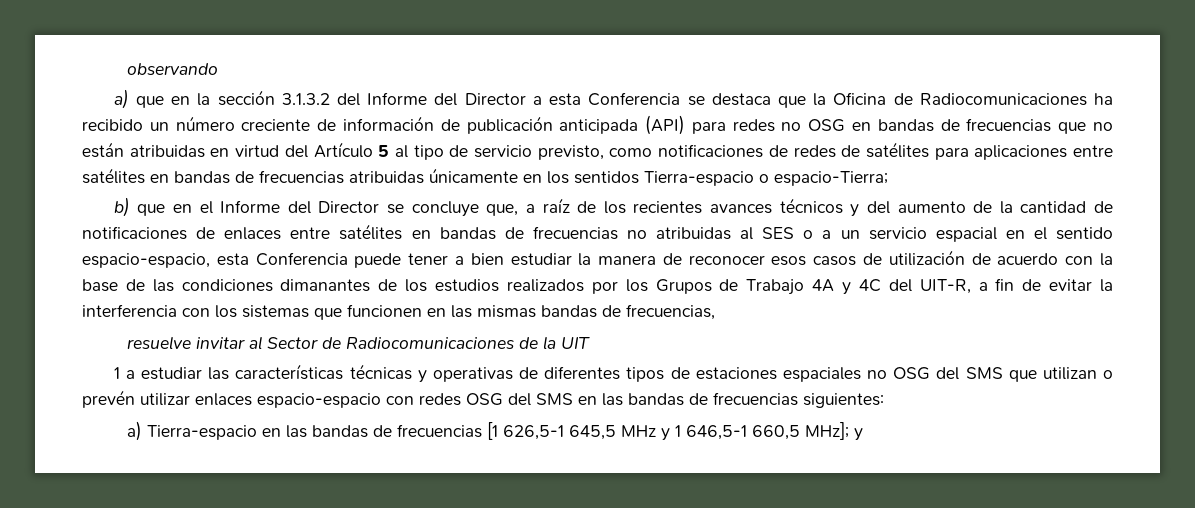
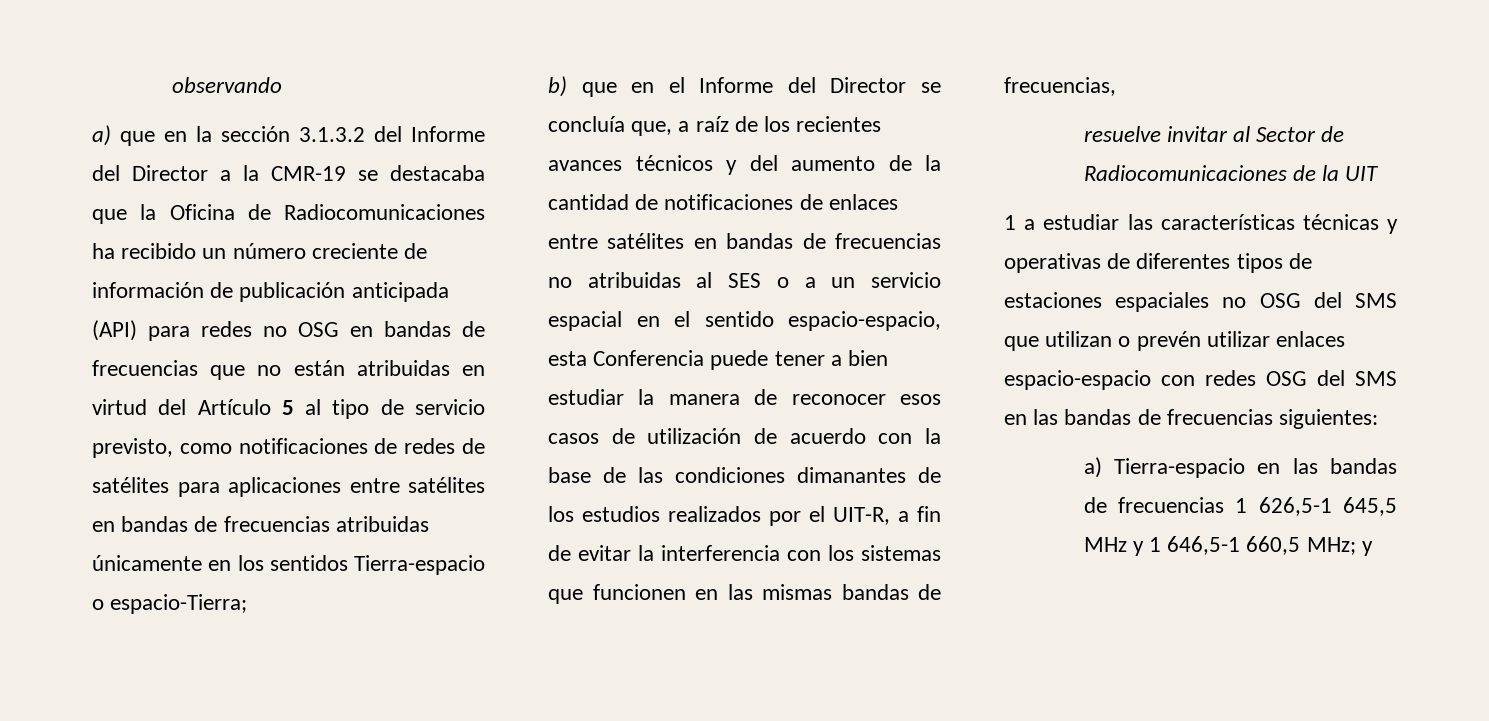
- a) que en la sección 3.1.3.2 del Informe del Director a esta Conferencia se destaca que la Oficina de Radiocomunicaciones ha recibido un número creciente de información de publicación anticipada (API) para redes no OSG en bandas de frecuencias que no están atribuidas en virtud del Artículo 5 al tipo de servicio previsto, como notificaciones de redes de satélites para aplicaciones entre satélites en bandas de frecuencias atribuidas únicamente en los sentidos Tierra-espacio o espacio-Tierra;
+ a) que en la sección 3.1.3.2 del Informe del Director a la CMR-19 se destacaba que la Oficina de Radiocomunicaciones ha recibido un número creciente de información de publicación anticipada (API) para redes no OSG en bandas de frecuencias que no están atribuidas en virtud del Artículo 5 al tipo de servicio previsto, como notificaciones de redes de satélites para aplicaciones entre satélites en bandas de frecuencias atribuidas únicamente en los sentidos Tierra-espacio o espacio-Tierra;
- b) que en el Informe del Director se concluye que, a raíz de los recientes avances técnicos y del aumento de la cantidad de notificaciones de enlaces entre satélites en bandas de frecuencias no atribuidas al SES o a un servicio espacial en el sentido espacio-espacio, esta Conferencia puede tener a bien estudiar la manera de reconocer esos casos de utilización de acuerdo con la base de las condiciones dimanantes de los estudios realizados por los Grupos de Trabajo 4A y 4C del UIT-R, a fin de evitar la interferencia con los sistemas que funcionen en las mismas bandas de frecuencias,
+ b) que en el Informe del Director se concluía que, a raíz de los recientes avances técnicos y del aumento de la cantidad de notificaciones de enlaces entre satélites en bandas de frecuencias no atribuidas al SES o a un servicio espacial en el sentido espacio-espacio, esta Conferencia puede tener a bien estudiar la manera de reconocer esos casos de utilización de acuerdo con la base de las condiciones dimanantes de los estudios realizados por el UIT-R, a fin de evitar la interferencia con los sistemas que funcionen en las mismas bandas de frecuencias,
- a) Tierra-espacio en las bandas de frecuencias [1 626,5-1 645,5 MHz y 1 646,5-1 660,5 MHz]; y
+ a) Tierra-espacio en las bandas de frecuencias 1 626,5-1 645,5 MHz y 1 646,5-1 660,5 MHz; y

